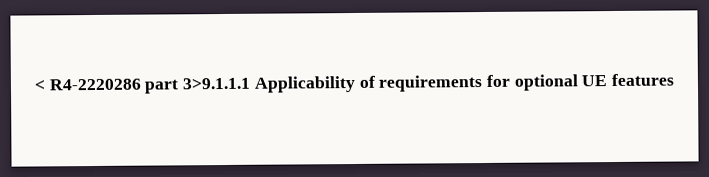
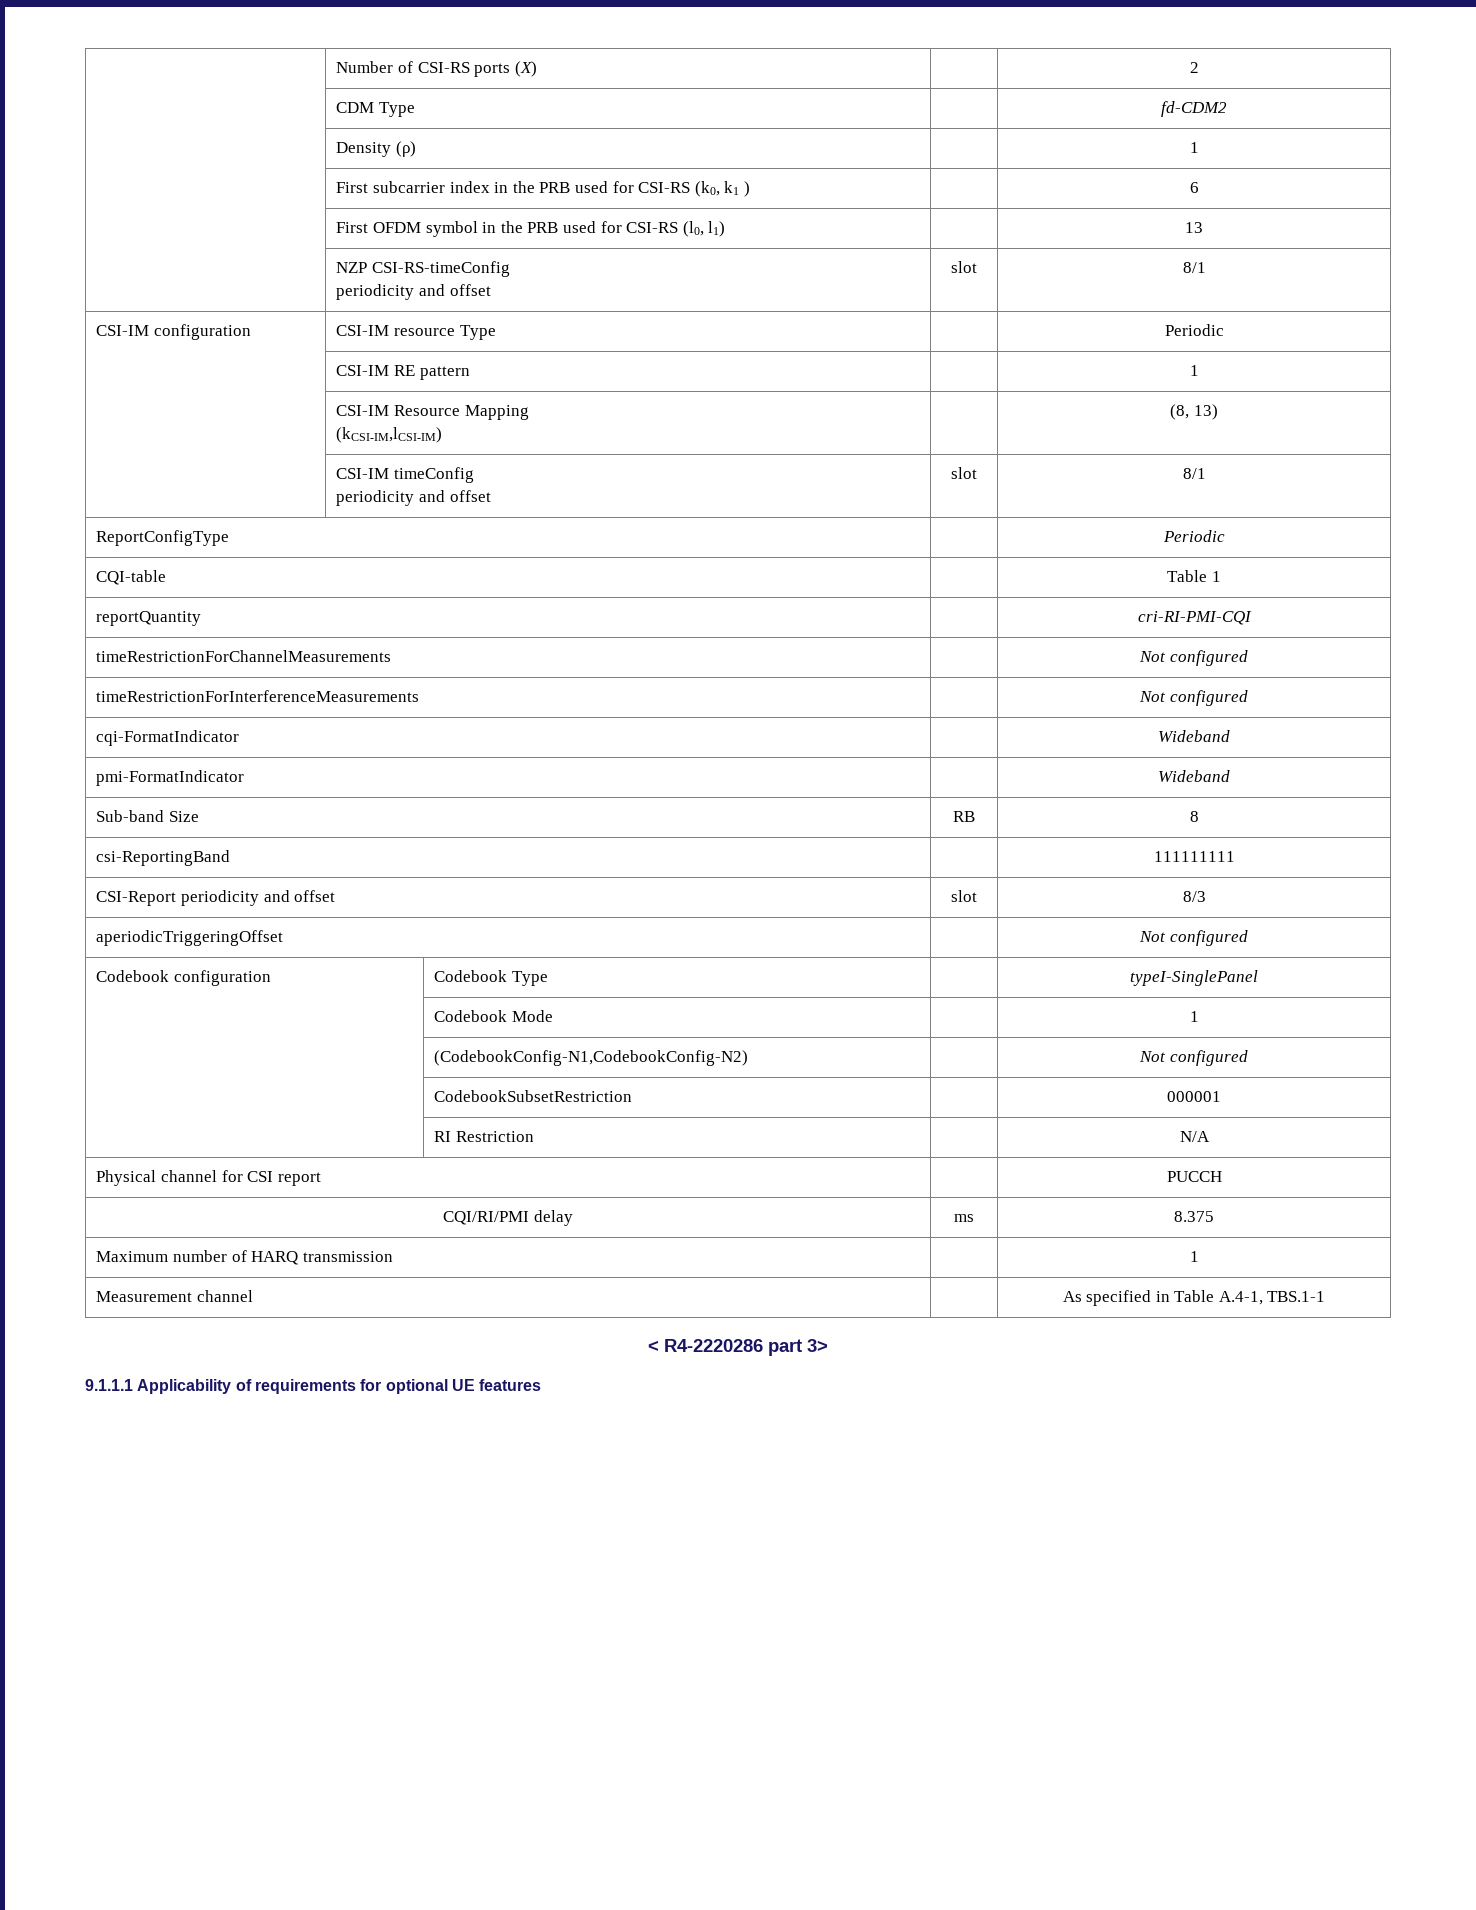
+ | Number of CSI-RS ports (X) | | 2
+ | CDM Type | | fd-CDM2
+ | Density (ρ) | | 1
+ | First subcarrier index in the PRB used for CSI-RS (k0, k1 ) | | 6
+ | First OFDM symbol in the PRB used for CSI-RS (l0, l1) | | 13
+ | NZP CSI-RS-timeConfig
+ periodicity and offset | slot | 8/1
+ CSI-IM configuration | CSI-IM resource Type | | Periodic
+ | CSI-IM RE pattern | | 1
+ | CSI-IM Resource Mapping
+ (kCSI-IM,lCSI-IM) | | (8, 13)
+ | CSI-IM timeConfig
+ periodicity and offset | slot | 8/1
+ ReportConfigType | | Periodic
+ CQI-table | | Table 1
+ reportQuantity | | cri-RI-PMI-CQI
+ timeRestrictionForChannelMeasurements | | Not configured
+ timeRestrictionForInterferenceMeasurements | | Not configured
+ cqi-FormatIndicator | | Wideband
+ pmi-FormatIndicator | | Wideband
+ Sub-band Size | RB | 8
+ csi-ReportingBand | | 111111111
+ CSI-Report periodicity and offset | slot | 8/3
+ aperiodicTriggeringOffset | | Not configured
+ Codebook configuration | Codebook Type | | typeI-SinglePanel
+ | Codebook Mode | | 1
+ | (CodebookConfig-N1,CodebookConfig-N2) | | Not configured
+ | CodebookSubsetRestriction | | 000001
+ | RI Restriction | | N/A
+ Physical channel for CSI report | | PUCCH
+ CQI/RI/PMI delay | ms | 8.375
+ Maximum number of HARQ transmission | | 1
+ Measurement channel | | As specified in Table A.4-1, TBS.1-1
- < R4-2220286 part 3>9.1.1.1 Applicability of requirements for optional UE features
+ < R4-2220286 part 3>
+ 9.1.1.1 Applicability of requirements for optional UE features

